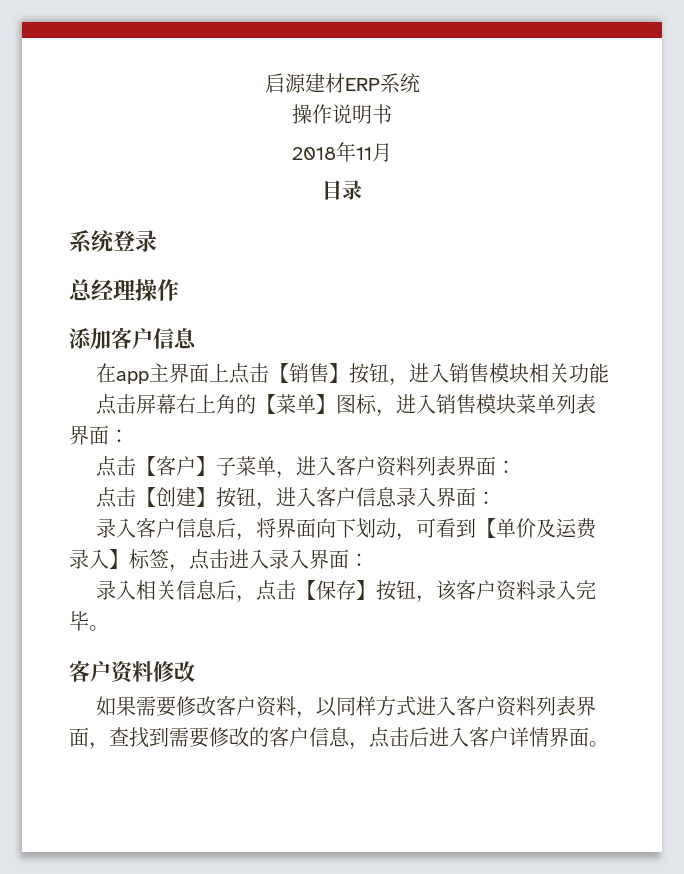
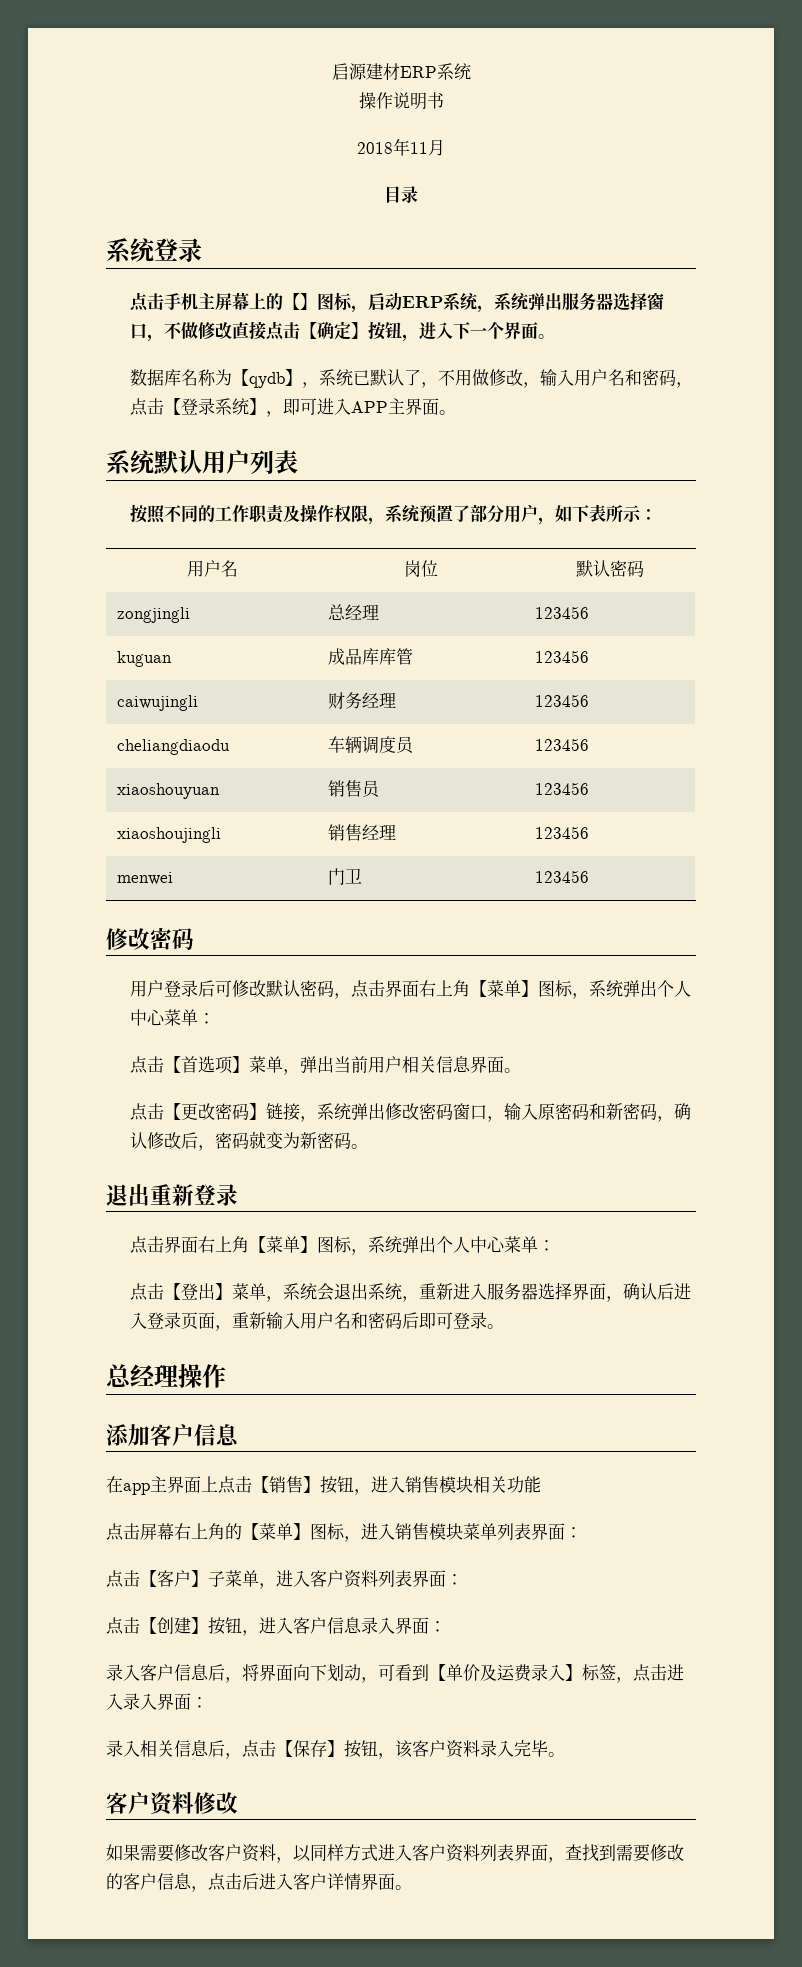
+ 点击手机主屏幕上的【】图标，启动ERP系统，系统弹出服务器选择窗口，不做修改直接点击【确定】按钮，进入下一个界面。
+ 数据库名称为【qydb】，系统已默认了，不用做修改，输入用户名和密码，点击【登录系统】，即可进入APP主界面。
+ 系统默认用户列表
+ 按照不同的工作职责及操作权限，系统预置了部分用户，如下表所示：
+ 用户名 | 岗位 | 默认密码
+ zongjingli | 总经理 | 123456
+ kuguan | 成品库库管 | 123456
+ caiwujingli | 财务经理 | 123456
+ cheliangdiaodu | 车辆调度员 | 123456
+ xiaoshouyuan | 销售员 | 123456
+ xiaoshoujingli | 销售经理 | 123456
+ menwei | 门卫 | 123456
+ 修改密码
+ 用户登录后可修改默认密码，点击界面右上角【菜单】图标，系统弹出个人中心菜单：
+ 点击【首选项】菜单，弹出当前用户相关信息界面。
+ 点击【更改密码】链接，系统弹出修改密码窗口，输入原密码和新密码，确认修改后，密码就变为新密码。
+ 退出重新登录
+ 点击界面右上角【菜单】图标，系统弹出个人中心菜单：
+ 点击【登出】菜单，系统会退出系统，重新进入服务器选择界面，确认后进入登录页面，重新输入用户名和密码后即可登录。

